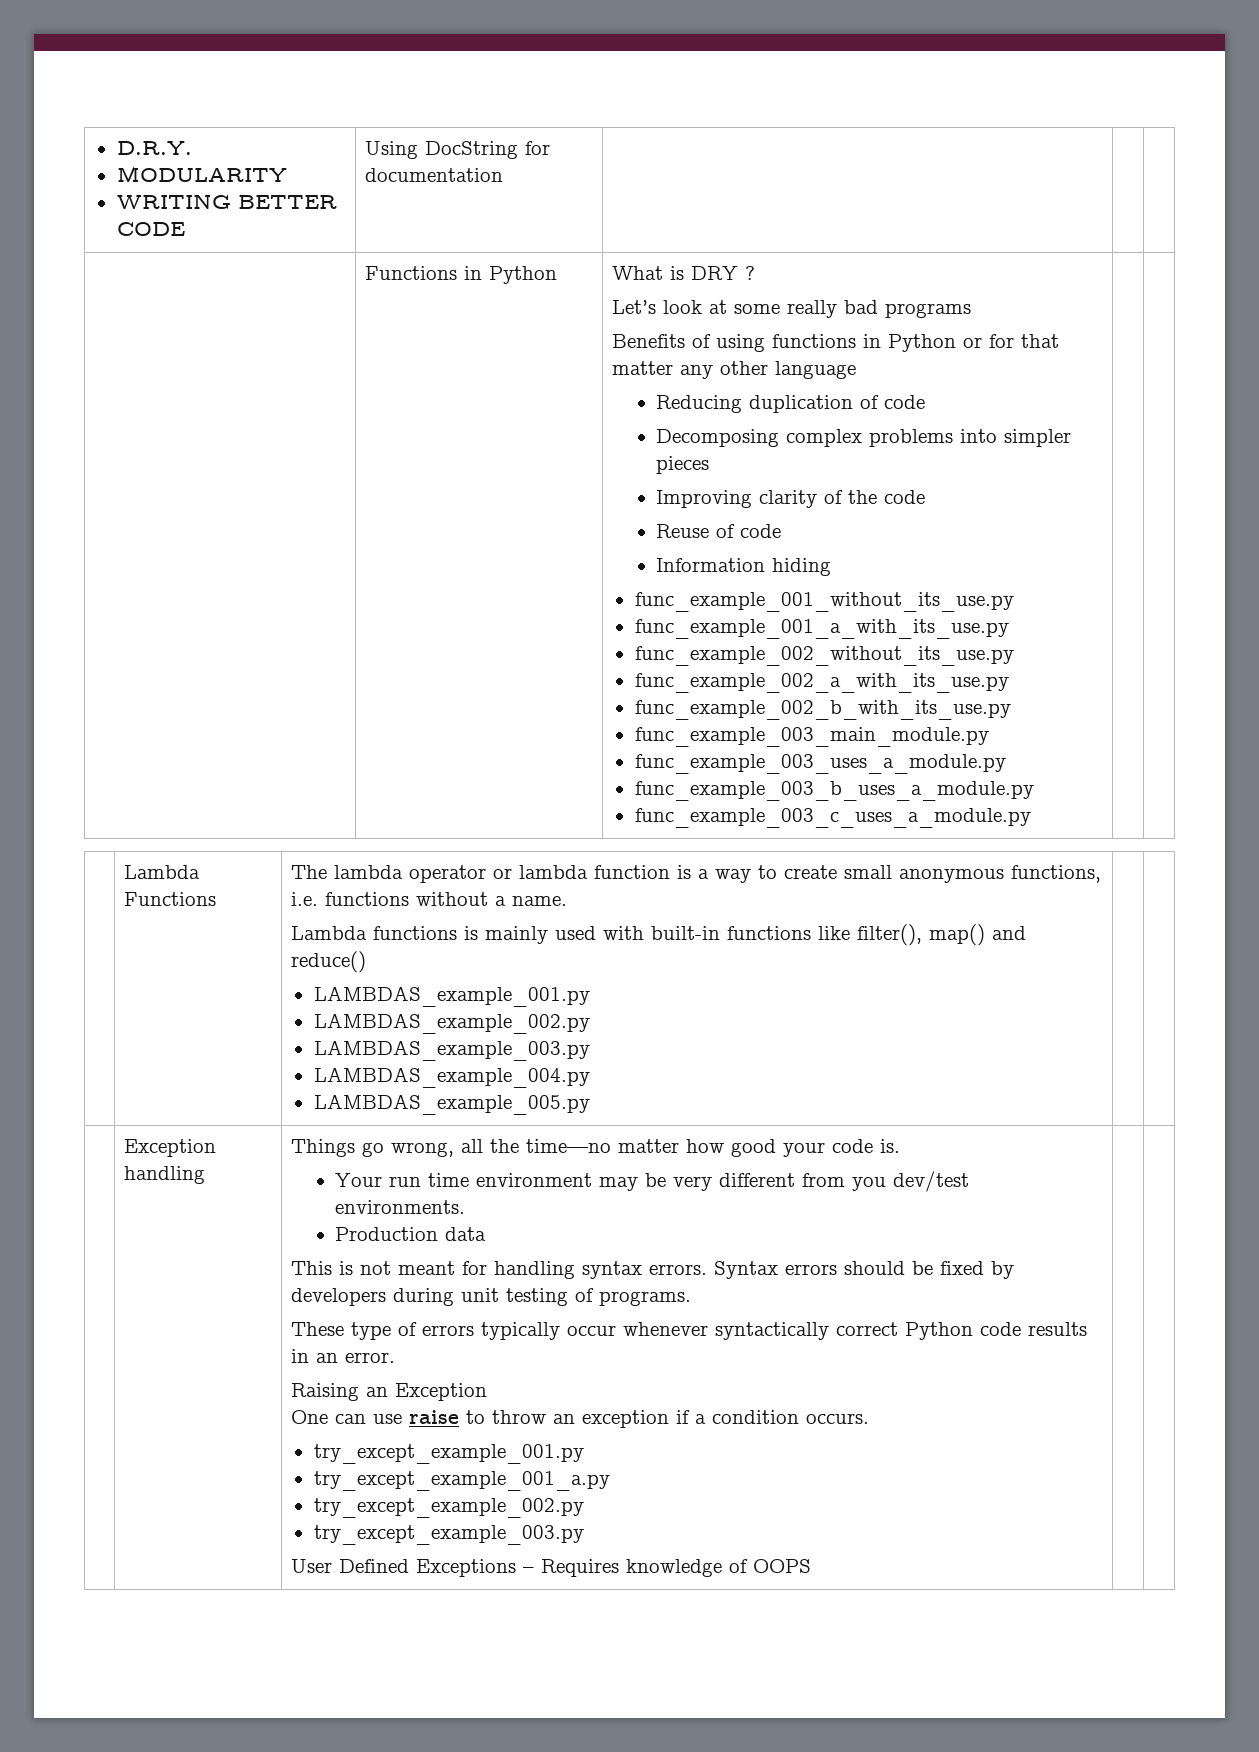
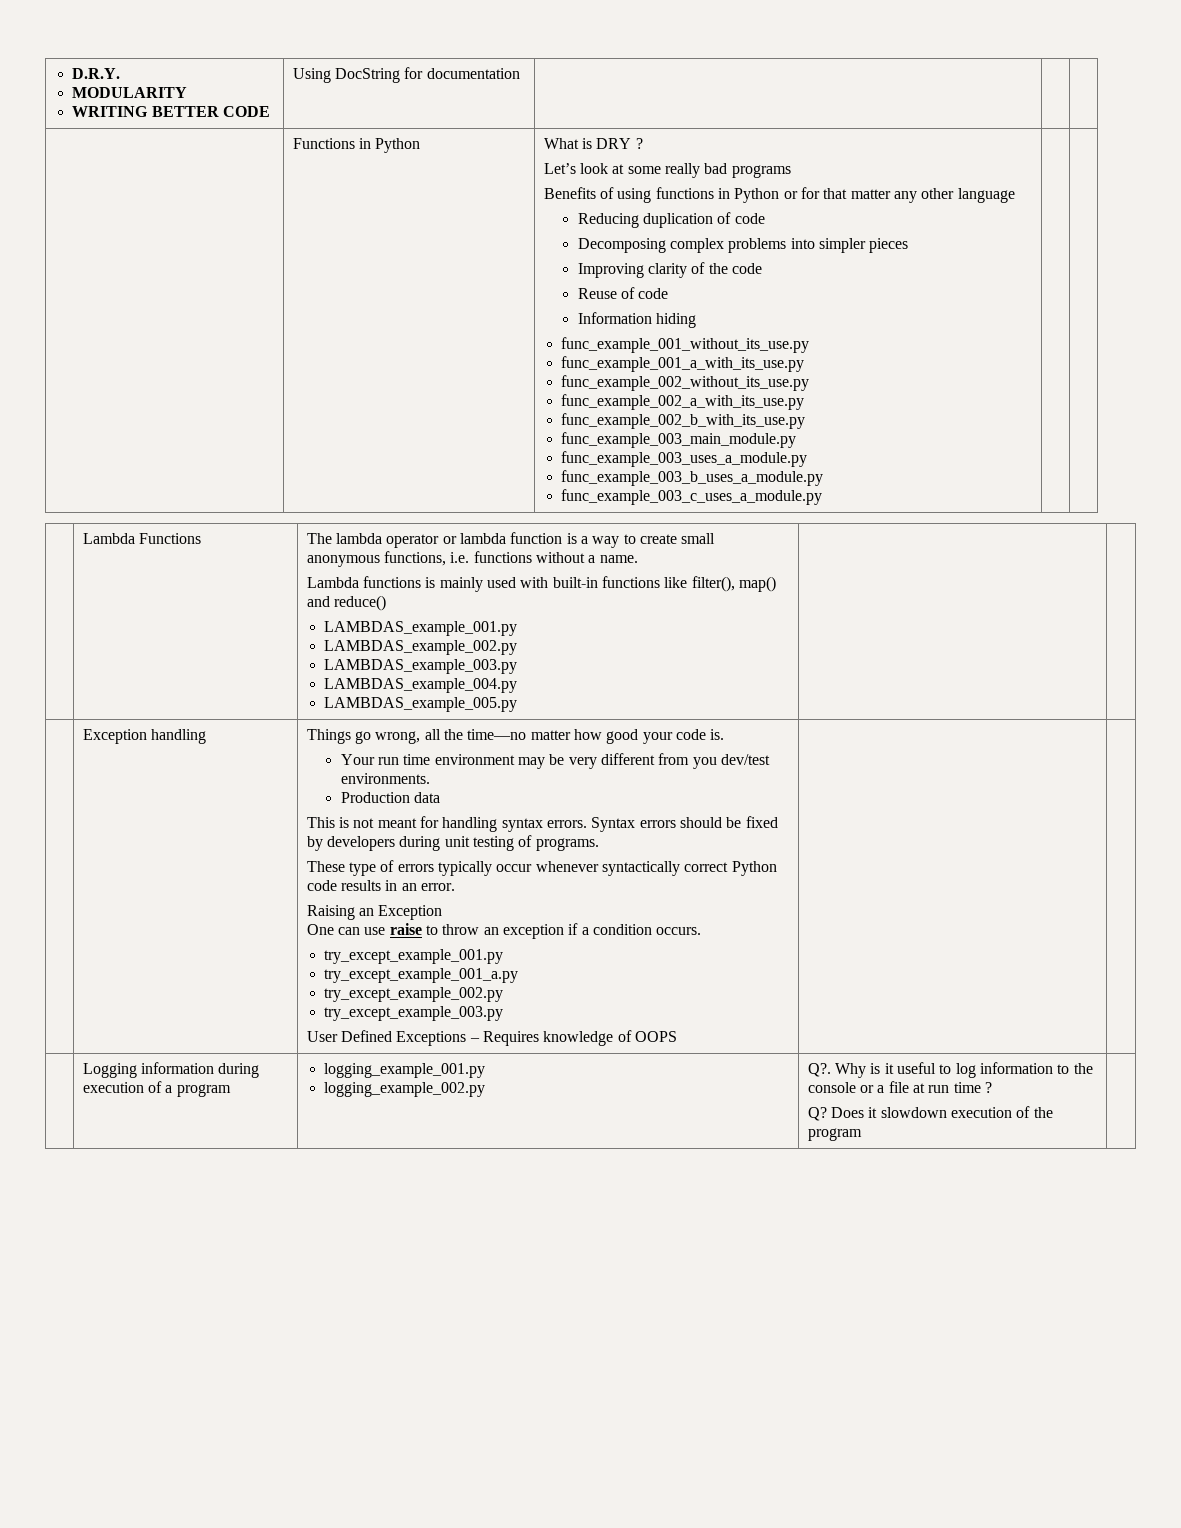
+ | Logging information during execution of a program | logging_example_001.py
+ logging_example_002.py | Q?. Why is it useful to log information to the console or a file at run time ?
+ Q? Does it slowdown execution of the program |

